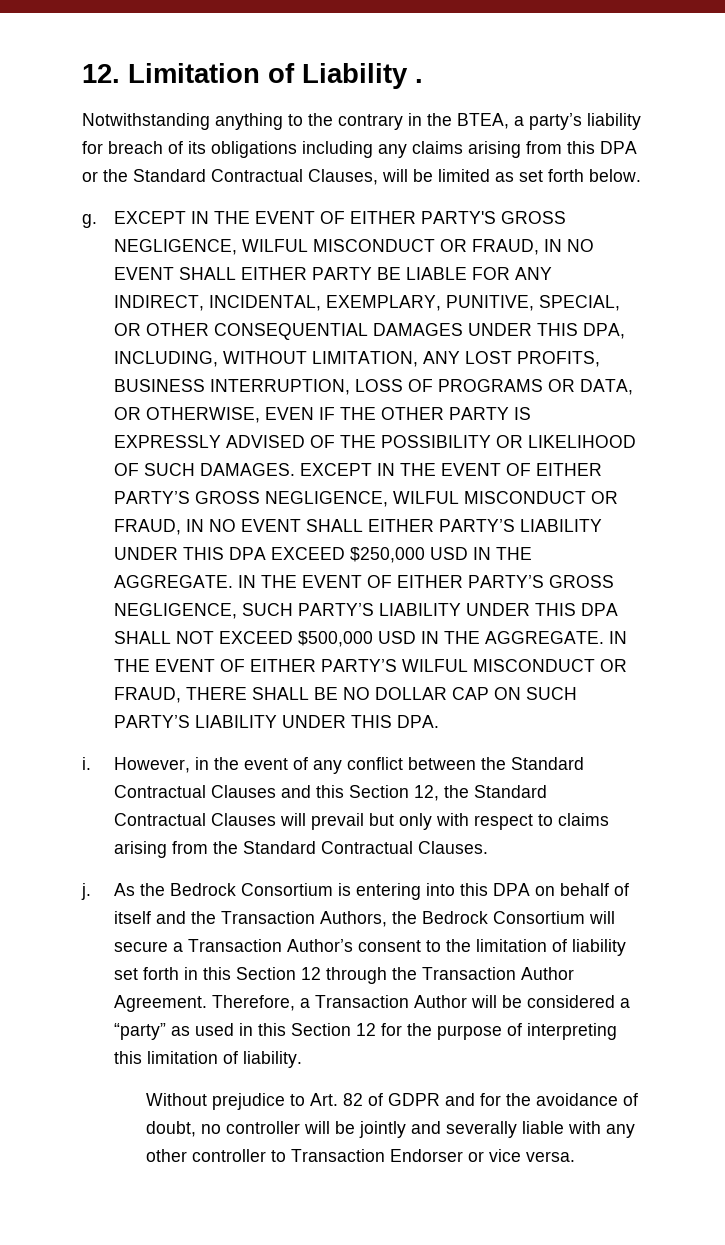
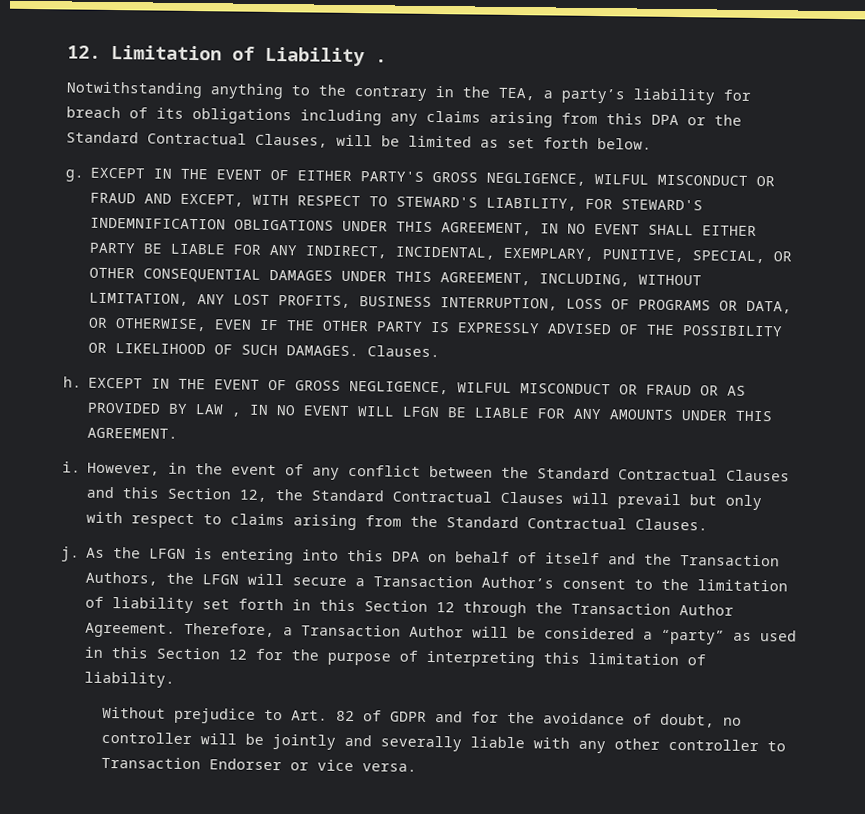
- Notwithstanding anything to the contrary in the BTEA, a party’s liability for breach of its obligations including any claims arising from this DPA or the Standard Contractual Clauses, will be limited as set forth below.
+ Notwithstanding anything to the contrary in the TEA, a party’s liability for breach of its obligations including any claims arising from this DPA or the Standard Contractual Clauses, will be limited as set forth below.
- EXCEPT IN THE EVENT OF EITHER PARTY'S GROSS NEGLIGENCE, WILFUL MISCONDUCT OR FRAUD, IN NO EVENT SHALL EITHER PARTY BE LIABLE FOR ANY INDIRECT, INCIDENTAL, EXEMPLARY, PUNITIVE, SPECIAL, OR OTHER CONSEQUENTIAL DAMAGES UNDER THIS DPA, INCLUDING, WITHOUT LIMITATION, ANY LOST PROFITS, BUSINESS INTERRUPTION, LOSS OF PROGRAMS OR DATA, OR OTHERWISE, EVEN IF THE OTHER PARTY IS EXPRESSLY ADVISED OF THE POSSIBILITY OR LIKELIHOOD OF SUCH DAMAGES. EXCEPT IN THE EVENT OF EITHER PARTY’S GROSS NEGLIGENCE, WILFUL MISCONDUCT OR FRAUD, IN NO EVENT SHALL EITHER PARTY’S LIABILITY UNDER THIS DPA EXCEED $250,000 USD IN THE AGGREGATE. IN THE EVENT OF EITHER PARTY’S GROSS NEGLIGENCE, SUCH PARTY’S LIABILITY UNDER THIS DPA SHALL NOT EXCEED $500,000 USD IN THE AGGREGATE. IN THE EVENT OF EITHER PARTY’S WILFUL MISCONDUCT OR FRAUD, THERE SHALL BE NO DOLLAR CAP ON SUCH PARTY’S LIABILITY UNDER THIS DPA.
+ EXCEPT IN THE EVENT OF EITHER PARTY'S GROSS NEGLIGENCE, WILFUL MISCONDUCT OR FRAUD AND EXCEPT, WITH RESPECT TO STEWARD'S LIABILITY, FOR STEWARD'S INDEMNIFICATION OBLIGATIONS UNDER THIS AGREEMENT, IN NO EVENT SHALL EITHER PARTY BE LIABLE FOR ANY INDIRECT, INCIDENTAL, EXEMPLARY, PUNITIVE, SPECIAL, OR OTHER CONSEQUENTIAL DAMAGES UNDER THIS AGREEMENT, INCLUDING, WITHOUT LIMITATION, ANY LOST PROFITS, BUSINESS INTERRUPTION, LOSS OF PROGRAMS OR DATA, OR OTHERWISE, EVEN IF THE OTHER PARTY IS EXPRESSLY ADVISED OF THE POSSIBILITY OR LIKELIHOOD OF SUCH DAMAGES. Clauses.
+ h. EXCEPT IN THE EVENT OF GROSS NEGLIGENCE, WILFUL MISCONDUCT OR FRAUD OR AS PROVIDED BY LAW , IN NO EVENT WILL LFGN BE LIABLE FOR ANY AMOUNTS UNDER THIS AGREEMENT.
- As the Bedrock Consortium is entering into this DPA on behalf of itself and the Transaction Authors, the Bedrock Consortium will secure a Transaction Author’s consent to the limitation of liability set forth in this Section 12 through the Transaction Author Agreement.
+ As the LFGN is entering into this DPA on behalf of itself and the Transaction Authors, the LFGN will secure a Transaction Author’s consent to the limitation of liability set forth in this Section 12 through the Transaction Author Agreement.

